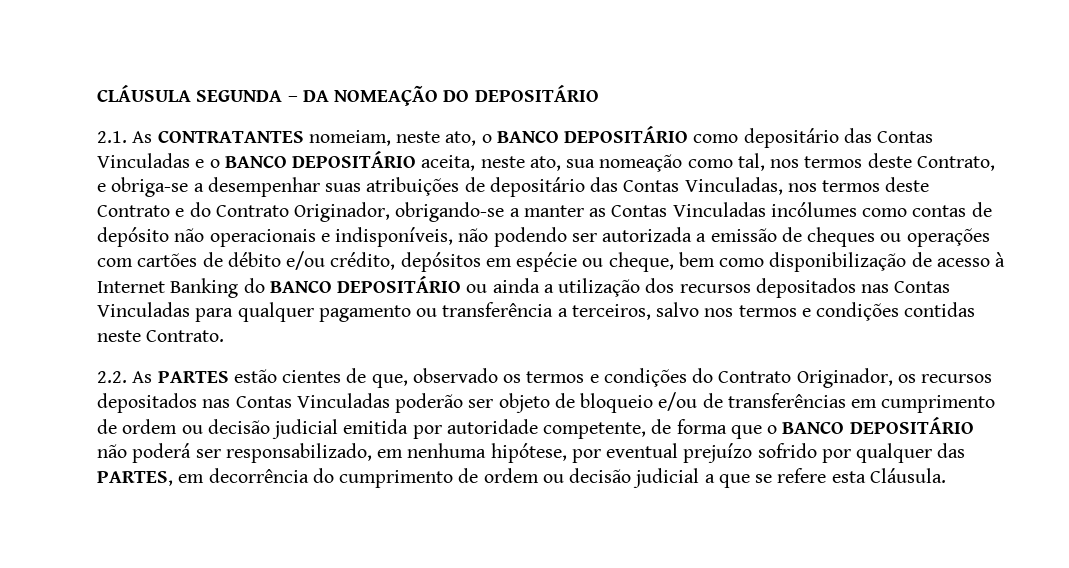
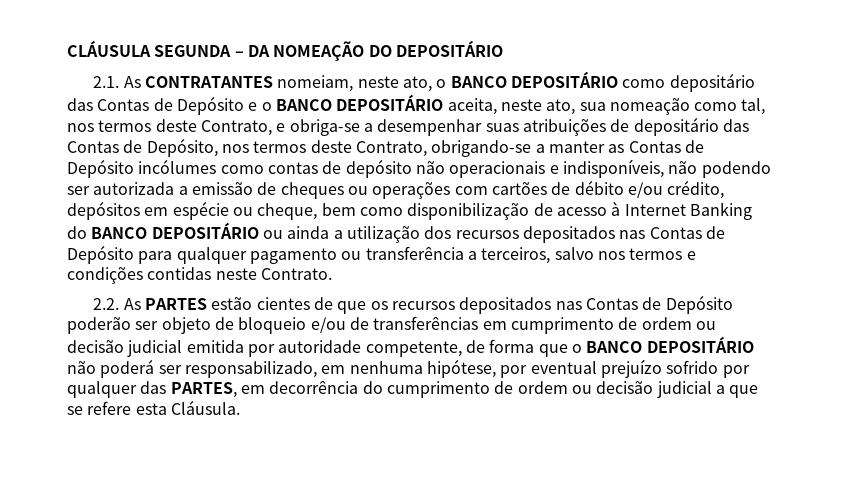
- 2.1. As CONTRATANTES nomeiam, neste ato, o BANCO DEPOSITÁRIO como depositário das Contas Vinculadas e o BANCO DEPOSITÁRIO aceita, neste ato, sua nomeação como tal, nos termos deste Contrato, e obriga-se a desempenhar suas atribuições de depositário das Contas Vinculadas, nos termos deste Contrato e do Contrato Originador, obrigando-se a manter as Contas Vinculadas incólumes como contas de depósito não operacionais e indisponíveis, não podendo ser autorizada a emissão de cheques ou operações com cartões de débito e/ou crédito, depósitos em espécie ou cheque, bem como disponibilização de acesso à Internet Banking do BANCO DEPOSITÁRIO ou ainda a utilização dos recursos depositados nas Contas Vinculadas para qualquer pagamento ou transferência a terceiros, salvo nos termos e condições contidas neste Contrato.
+ 2.1. As CONTRATANTES nomeiam, neste ato, o BANCO DEPOSITÁRIO como depositário das Contas de Depósito e o BANCO DEPOSITÁRIO aceita, neste ato, sua nomeação como tal, nos termos deste Contrato, e obriga-se a desempenhar suas atribuições de depositário das Contas de Depósito, nos termos deste Contrato, obrigando-se a manter as Contas de Depósito incólumes como contas de depósito não operacionais e indisponíveis, não podendo ser autorizada a emissão de cheques ou operações com cartões de débito e/ou crédito, depósitos em espécie ou cheque, bem como disponibilização de acesso à Internet Banking do BANCO DEPOSITÁRIO ou ainda a utilização dos recursos depositados nas Contas de Depósito para qualquer pagamento ou transferência a terceiros, salvo nos termos e condições contidas neste Contrato.
- 2.2. As PARTES estão cientes de que, observado os termos e condições do Contrato Originador, os recursos depositados nas Contas Vinculadas poderão ser objeto de bloqueio e/ou de transferências em cumprimento de ordem ou decisão judicial emitida por autoridade competente, de forma que o BANCO DEPOSITÁRIO não poderá ser responsabilizado, em nenhuma hipótese, por eventual prejuízo sofrido por qualquer das PARTES, em decorrência do cumprimento de ordem ou decisão judicial a que se refere esta Cláusula.
+ 2.2. As PARTES estão cientes de que os recursos depositados nas Contas de Depósito poderão ser objeto de bloqueio e/ou de transferências em cumprimento de ordem ou decisão judicial emitida por autoridade competente, de forma que o BANCO DEPOSITÁRIO não poderá ser responsabilizado, em nenhuma hipótese, por eventual prejuízo sofrido por qualquer das PARTES, em decorrência do cumprimento de ordem ou decisão judicial a que se refere esta Cláusula.

